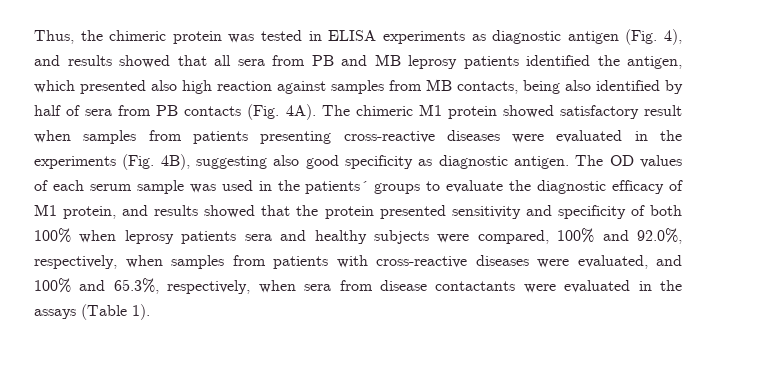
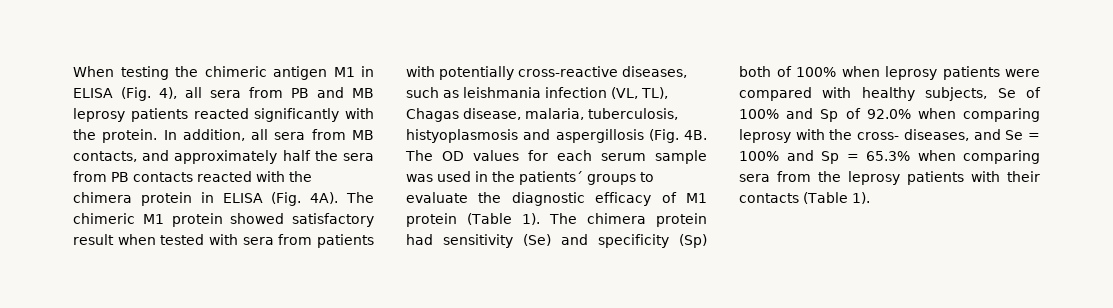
- Thus, the chimeric protein was tested in ELISA experiments as diagnostic antigen (Fig. 4), and results showed that all sera from PB and MB leprosy patients identified the antigen, which presented also high reaction against samples from MB contacts, being also identified by half of sera from PB contacts (Fig. 4A).
+ When testing the chimeric antigen M1 in ELISA (Fig. 4), all sera from PB and MB leprosy patients reacted significantly with the protein. In addition, all sera from MB contacts, and approximately half the sera from PB contacts reacted with the chimera protein in ELISA (Fig. 4A).
- The chimeric M1 protein showed satisfactory result when samples from patients presenting cross-reactive diseases were evaluated in the experiments (Fig. 4B), suggesting also good specificity as diagnostic antigen.
+ The chimeric M1 protein showed satisfactory result when tested with sera from patients with potentially cross-reactive diseases, such as leishmania infection (VL, TL), Chagas disease, malaria, tuberculosis, histyoplasmosis and aspergillosis (Fig. 4B.
- The OD values of each serum sample was used in the patients´ groups to evaluate the diagnostic efficacy of M1 protein, and results showed that the protein presented sensitivity and specificity of both 100% when leprosy patients sera and healthy subjects were compared, 100% and 92.0%, respectively, when samples from patients with cross-reactive diseases were evaluated, and 100% and 65.3%, respectively, when sera from disease contactants were evaluated in the assays (Table 1).
+ The OD values for each serum sample was used in the patients´ groups to evaluate the diagnostic efficacy of M1 protein (Table 1). The chimera protein had sensitivity (Se) and specificity (Sp) both of 100% when leprosy patients were compared with healthy subjects, Se of 100% and Sp of 92.0% when comparing leprosy with the cross- diseases, and Se = 100% and Sp = 65.3% when comparing sera from the leprosy patients with their contacts (Table 1).

